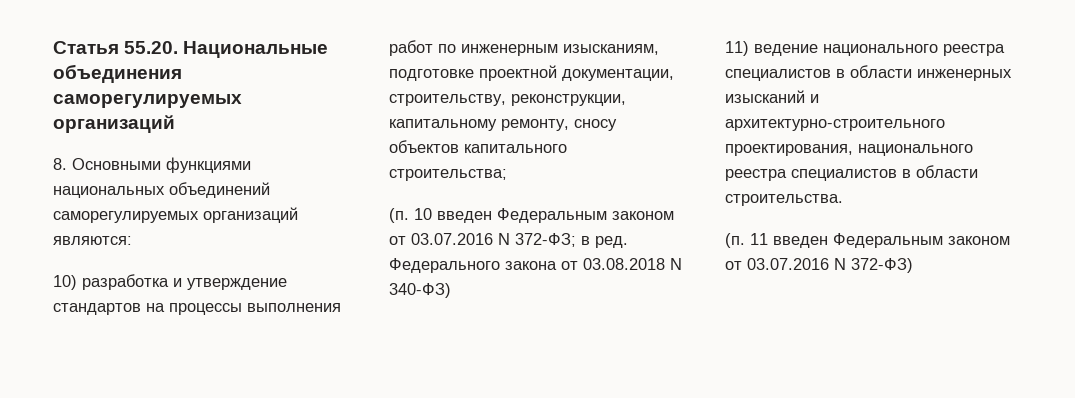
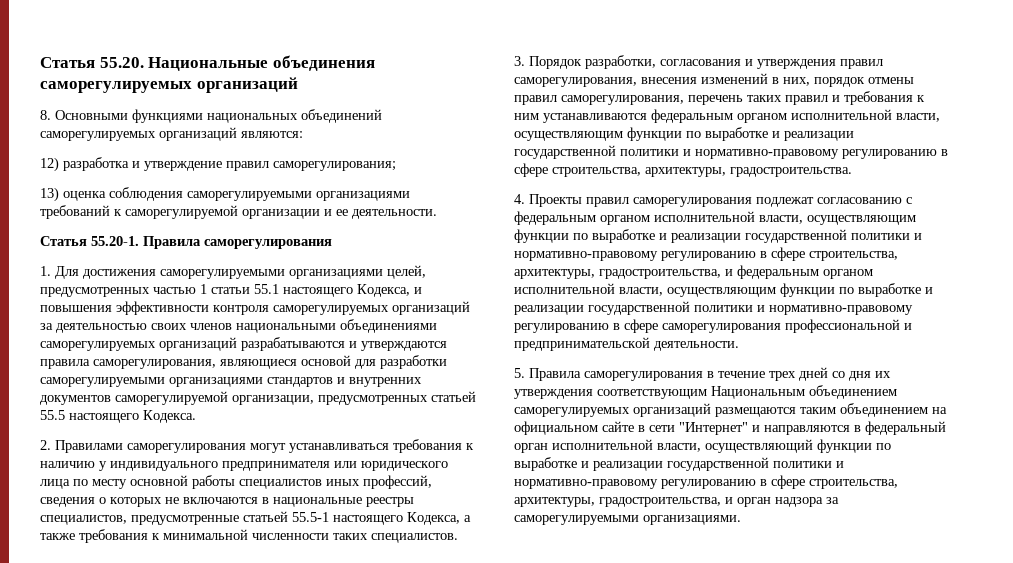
- 10) разработка и утверждение стандартов на процессы выполнения работ по инженерным изысканиям, подготовке проектной документации, строительству, реконструкции, капитальному ремонту, сносу объектов капитального строительства;
- (п. 10 введен Федеральным законом от 03.07.2016 N 372-ФЗ; в ред. Федерального закона от 03.08.2018 N 340-ФЗ)
- 11) ведение национального реестра специалистов в области инженерных изысканий и архитектурно-строительного проектирования, национального реестра специалистов в области строительства.
- (п. 11 введен Федеральным законом от 03.07.2016 N 372-ФЗ)
+ 12) разработка и утверждение правил саморегулирования;
+ 13) оценка соблюдения саморегулируемыми организациями требований к саморегулируемой организации и ее деятельности.
+ Статья 55.20-1. Правила саморегулирования
+ 1. Для достижения саморегулируемыми организациями целей, предусмотренных частью 1 статьи 55.1 настоящего Кодекса, и повышения эффективности контроля саморегулируемых организаций за деятельностью своих членов национальными объединениями саморегулируемых организаций разрабатываются и утверждаются правила саморегулирования, являющиеся основой для разработки саморегулируемыми организациями стандартов и внутренних документов саморегулируемой организации, предусмотренных статьей 55.5 настоящего Кодекса.
+ 2. Правилами саморегулирования могут устанавливаться требования к наличию у индивидуального предпринимателя или юридического лица по месту основной работы специалистов иных профессий, сведения о которых не включаются в национальные реестры специалистов, предусмотренные статьей 55.5-1 настоящего Кодекса, а также требования к минимальной численности таких специалистов.
+ 3. Порядок разработки, согласования и утверждения правил саморегулирования, внесения изменений в них, порядок отмены правил саморегулирования, перечень таких правил и требования к ним устанавливаются федеральным органом исполнительной власти, осуществляющим функции по выработке и реализации государственной политики и нормативно-правовому регулированию в сфере строительства, архитектуры, градостроительства.
+ 4. Проекты правил саморегулирования подлежат согласованию с федеральным органом исполнительной власти, осуществляющим функции по выработке и реализации государственной политики и нормативно-правовому регулированию в сфере строительства, архитектуры, градостроительства, и федеральным органом исполнительной власти, осуществляющим функции по выработке и реализации государственной политики и нормативно-правовому регулированию в сфере саморегулирования профессиональной и предпринимательской деятельности.
+ 5. Правила саморегулирования в течение трех дней со дня их утверждения соответствующим Национальным объединением саморегулируемых организаций размещаются таким объединением на официальном сайте в сети "Интернет" и направляются в федеральный орган исполнительной власти, осуществляющий функции по выработке и реализации государственной политики и нормативно-правовому регулированию в сфере строительства, архитектуры, градостроительства, и орган надзора за саморегулируемыми организациями.

